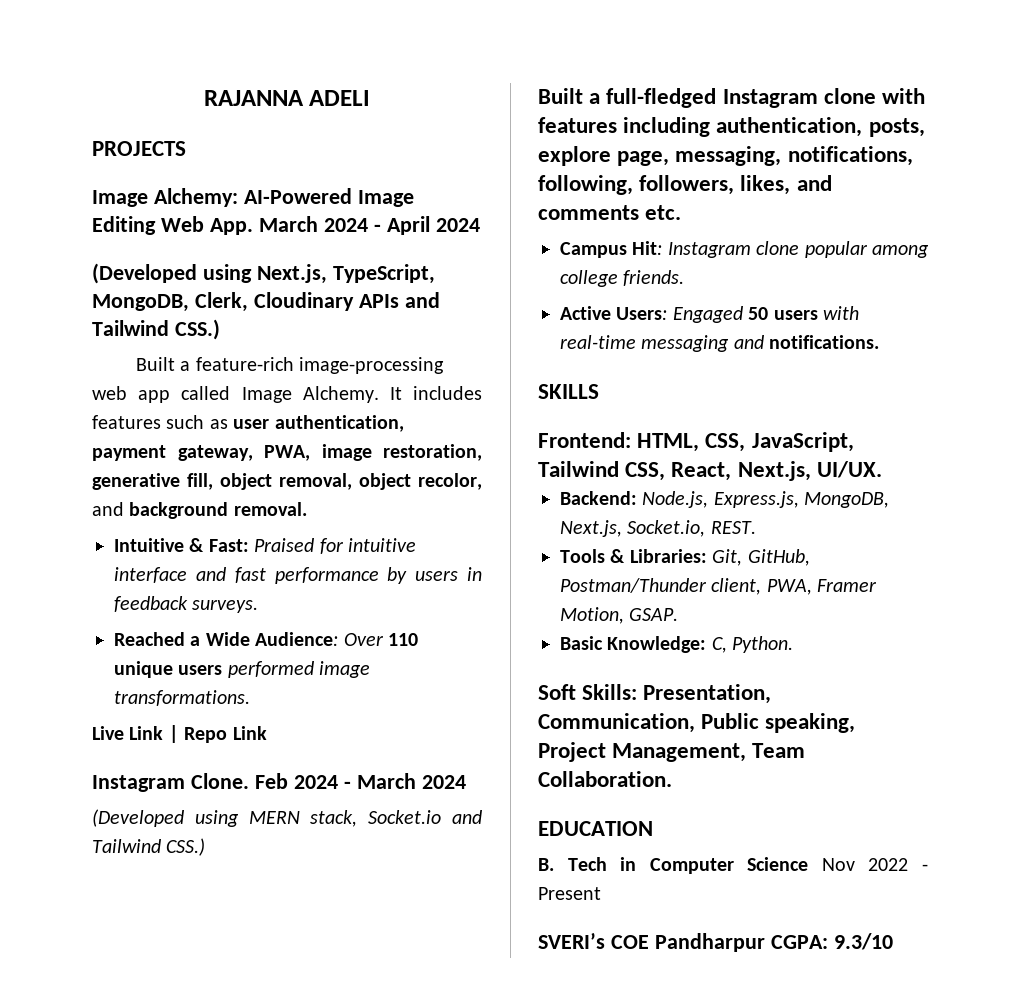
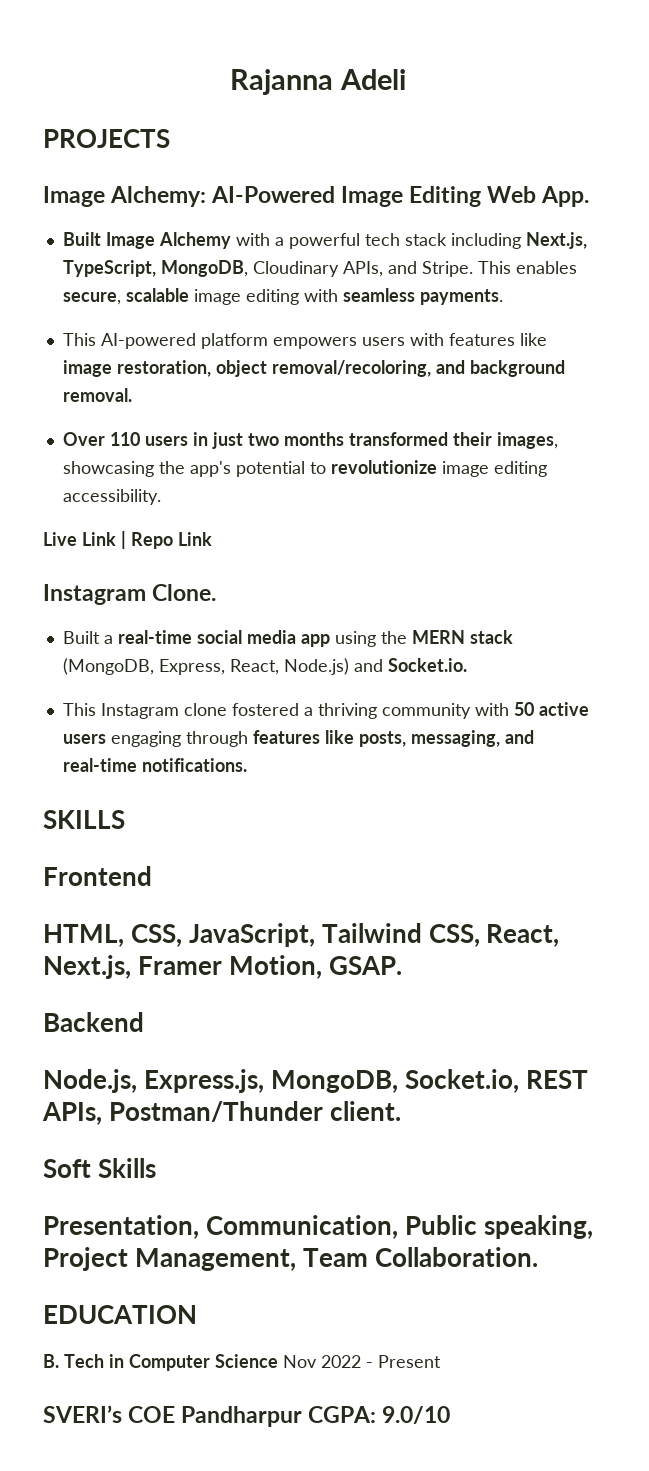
- RAJANNA ADELI
+ Rajanna Adeli
- Image Alchemy: AI-Powered Image Editing Web App. March 2024 - April 2024
- (Developed using Next.js, TypeScript, MongoDB, Clerk, Cloudinary APIs and Tailwind CSS.)
- Built a feature-rich image-processing web app called Image Alchemy. It includes features such as user authentication, payment gateway, PWA, image restoration, generative fill, object removal, object recolor, and background removal.
- Intuitive & Fast: Praised for intuitive interface and fast performance by users in feedback surveys.
- Reached a Wide Audience: Over 110 unique users performed image transformations.
+ Image Alchemy: AI-Powered Image Editing Web App.
+ Built Image Alchemy with a powerful tech stack including Next.js, TypeScript, MongoDB, Cloudinary APIs, and Stripe. This enables secure, scalable image editing with seamless payments.
+ This AI-powered platform empowers users with features like image restoration, object removal/recoloring, and background removal.
+ Over 110 users in just two months transformed their images, showcasing the app's potential to revolutionize image editing accessibility.
- Instagram Clone. Feb 2024 - March 2024
- (Developed using MERN stack, Socket.io and Tailwind CSS.)
- Built a full-fledged Instagram clone with features including authentication, posts, explore page, messaging, notifications, following, followers, likes, and comments etc.
- Campus Hit: Instagram clone popular among college friends.
- Active Users: Engaged 50 users with real-time messaging and notifications.
+ Instagram Clone.
+ Built a real-time social media app using the MERN stack (MongoDB, Express, React, Node.js) and Socket.io.
+ This Instagram clone fostered a thriving community with 50 active users engaging through features like posts, messaging, and real-time notifications.
- Frontend: HTML, CSS, JavaScript, Tailwind CSS, React, Next.js, UI/UX.
- Backend: Node.js, Express.js, MongoDB, Next.js, Socket.io, REST.
- Tools & Libraries: Git, GitHub, Postman/Thunder client, PWA, Framer Motion, GSAP.
- Basic Knowledge: C, Python.
+ Frontend
+ HTML, CSS, JavaScript, Tailwind CSS, React, Next.js, Framer Motion, GSAP.
+ Backend
+ Node.js, Express.js, MongoDB, Socket.io, REST APIs, Postman/Thunder client.
- Soft Skills: Presentation, Communication, Public speaking, Project Management, Team Collaboration.
+ Soft Skills
+ Presentation, Communication, Public speaking, Project Management, Team Collaboration.
- SVERI’s COE Pandharpur CGPA: 9.3/10
+ SVERI’s COE Pandharpur CGPA: 9.0/10

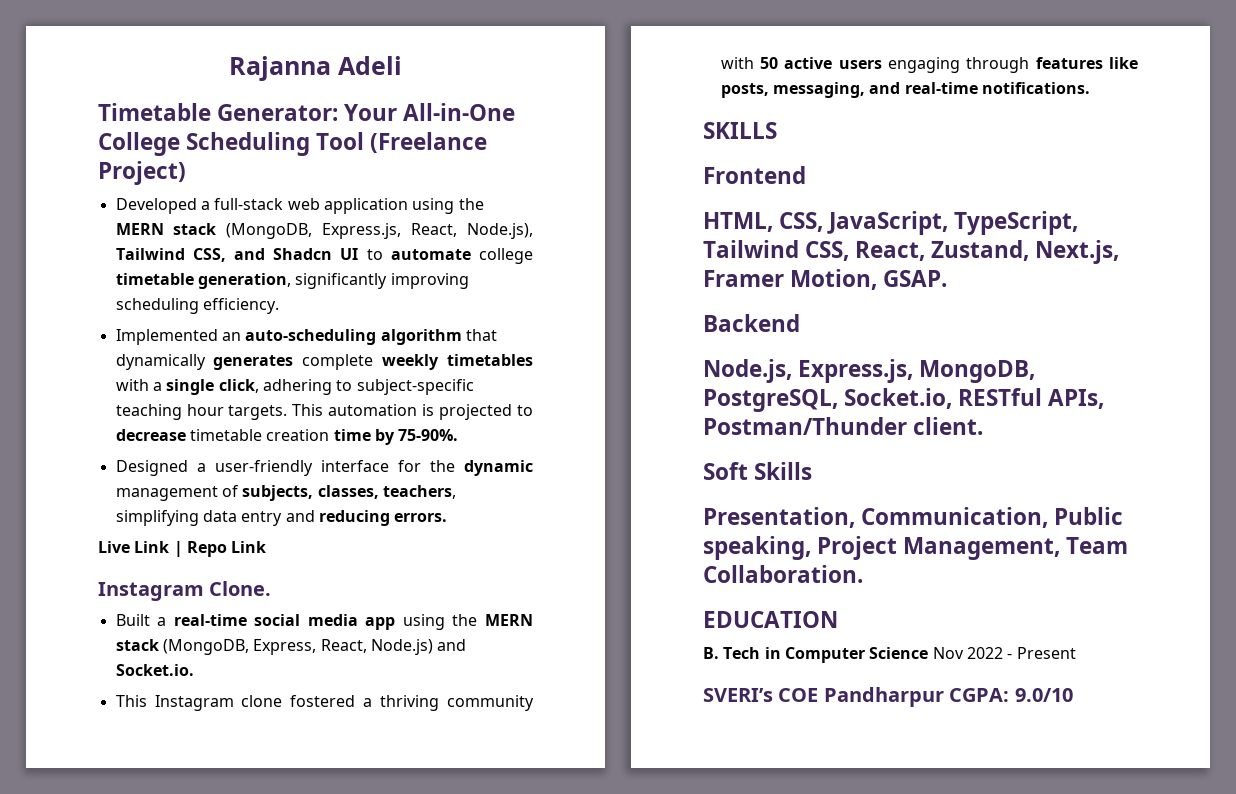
- PROJECTS
- Image Alchemy: AI-Powered Image Editing Web App.
- Built Image Alchemy with a powerful tech stack including Next.js, TypeScript, MongoDB, Cloudinary APIs, and Stripe. This enables secure, scalable image editing with seamless payments.
- This AI-powered platform empowers users with features like image restoration, object removal/recoloring, and background removal.
- Over 110 users in just two months transformed their images, showcasing the app's potential to revolutionize image editing accessibility.
+ Timetable Generator: Your All-in-One College Scheduling Tool (Freelance Project)
+ Developed a full-stack web application using the MERN stack (MongoDB, Express.js, React, Node.js), Tailwind CSS, and Shadcn UI to automate college timetable generation, significantly improving scheduling efficiency.
+ Implemented an auto-scheduling algorithm that dynamically generates complete weekly timetables with a single click, adhering to subject-specific teaching hour targets. This automation is projected to decrease timetable creation time by 75-90%.
+ Designed a user-friendly interface for the dynamic management of subjects, classes, teachers, simplifying data entry and reducing errors.
- HTML, CSS, JavaScript, Tailwind CSS, React, Next.js, Framer Motion, GSAP.
+ HTML, CSS, JavaScript, TypeScript, Tailwind CSS, React, Zustand, Next.js, Framer Motion, GSAP.
- Node.js, Express.js, MongoDB, Socket.io, REST APIs, Postman/Thunder client.
+ Node.js, Express.js, MongoDB, PostgreSQL, Socket.io, RESTful APIs, Postman/Thunder client.

